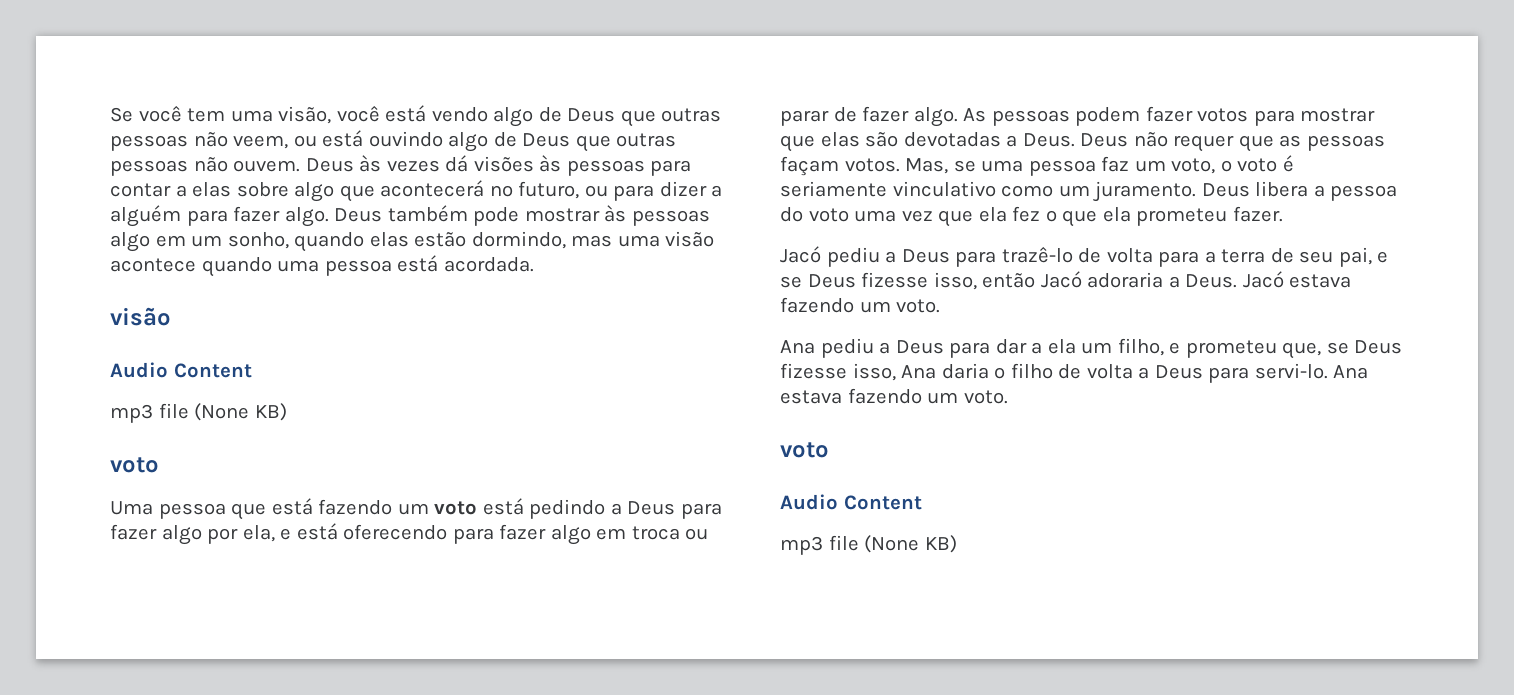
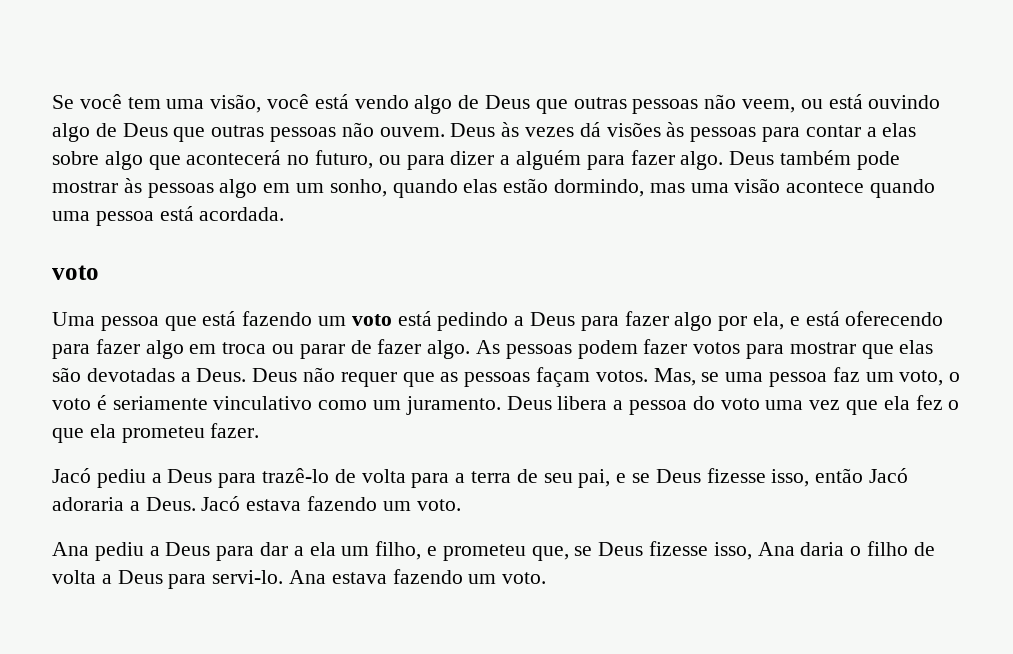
  Deus também pode mostrar às pessoas algo em um sonho, quando elas estão dormindo, mas uma visão acontece quando uma pessoa está acordada.
- visão
- Audio Content
- mp3 file (None KB)
  Ana estava fazendo um voto.
- voto
- Audio Content
- mp3 file (None KB)

